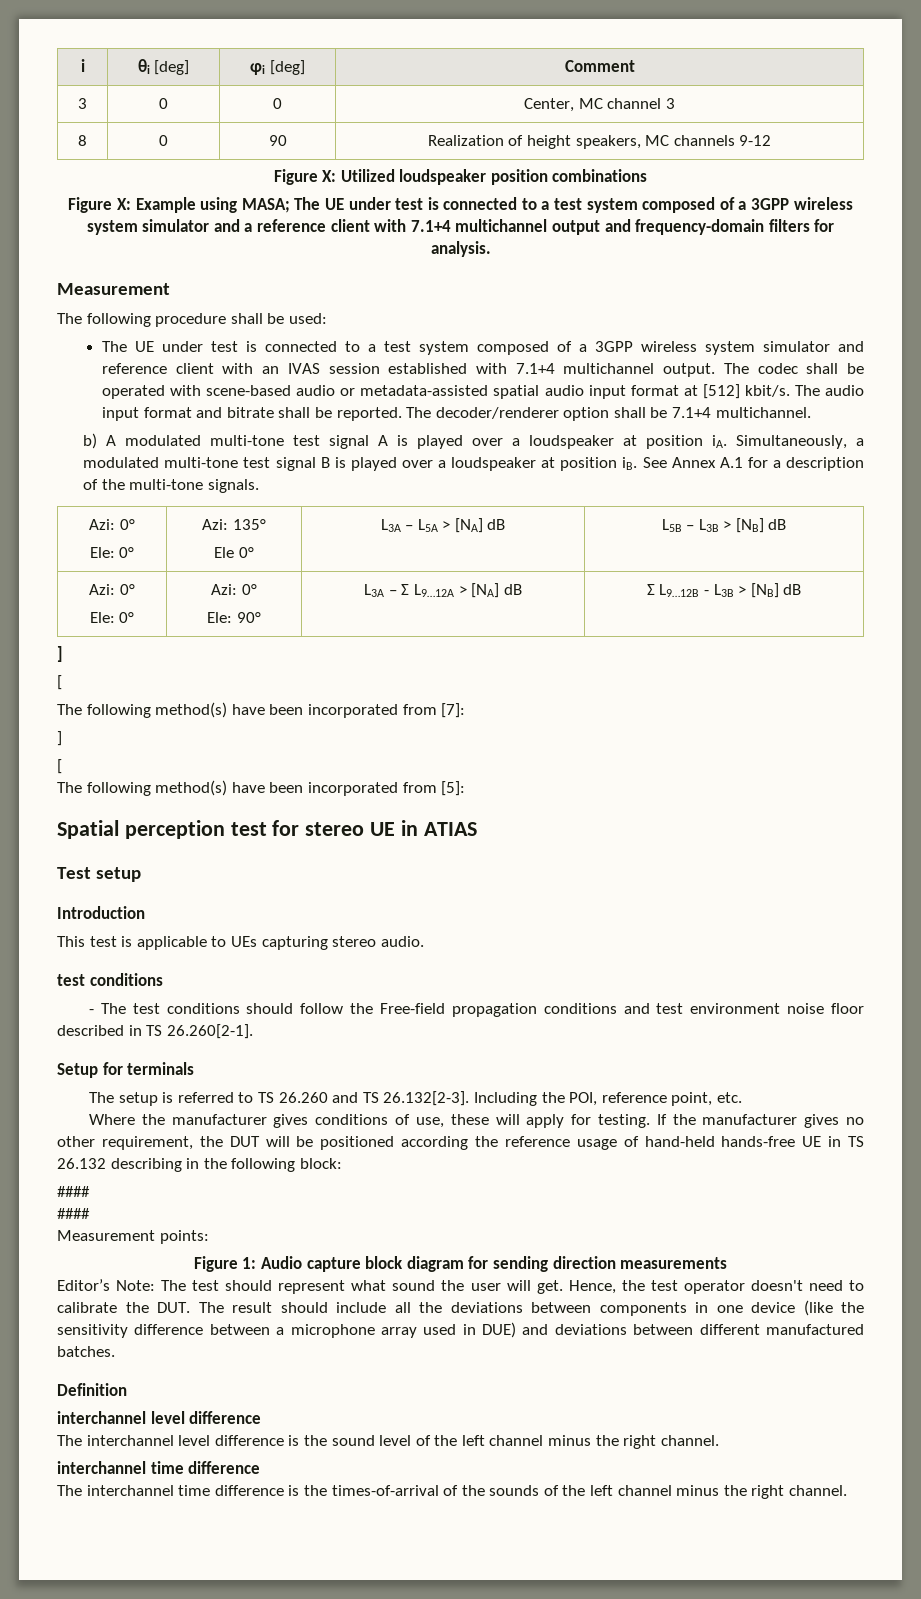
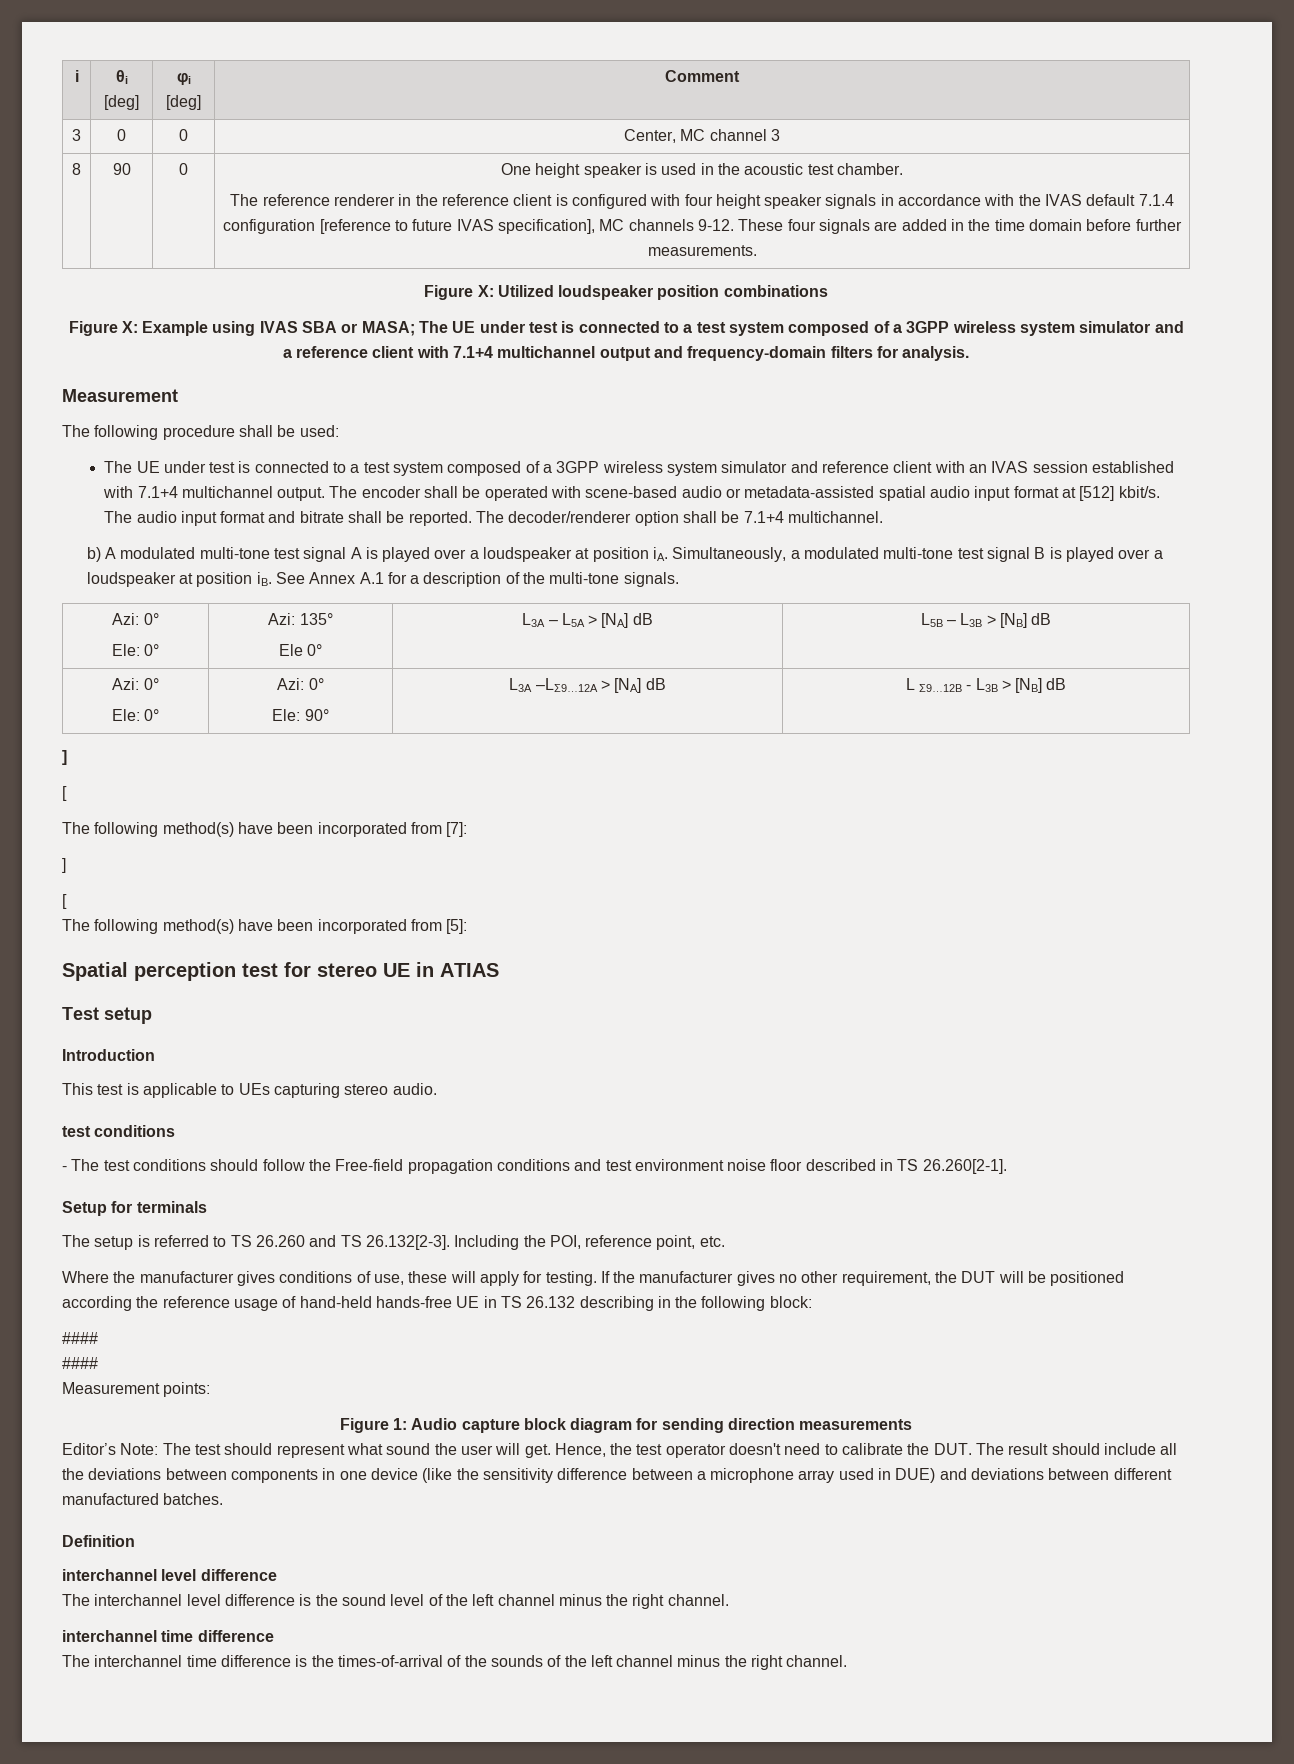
- 0 | 90 | Realization of height speakers, MC channels 9-12
+ 90 | 0 | One height speaker is used in the acoustic test chamber.
+ The reference renderer in the reference client is configured with four height speaker signals in accordance with the IVAS default 7.1.4 configuration [reference to future IVAS specification], MC channels 9-12. These four signals are added in the time domain before further measurements.
- Figure X: Example using MASA; The UE under test is connected to a test system composed of a 3GPP wireless system simulator and a reference client with 7.1+4 multichannel output and frequency-domain filters for analysis.
+ Figure X: Example using IVAS SBA or MASA; The UE under test is connected to a test system composed of a 3GPP wireless system simulator and a reference client with 7.1+4 multichannel output and frequency-domain filters for analysis.
- The codec shall be operated with scene-based audio or metadata-assisted spatial audio input format at [512] kbit/s.
+ The encoder shall be operated with scene-based audio or metadata-assisted spatial audio input format at [512] kbit/s.
  See Annex A.1 for a description of the multi-tone signals.
  Azi: 0°
  Ele: 0° | Azi: 135°
  Ele 0° | L3A – L5A > [NA] dB | L5B – L3B > [NB] dB
  Azi: 0°
  Ele: 0° | Azi: 0°
- Ele: 90° | L3A – Ʃ L9…12A > [NA] dB | Ʃ L9…12B - L3B > [NB] dB
+ Ele: 90° | L3A –LƩ9…12A > [NA] dB | L Ʃ9…12B - L3B > [NB] dB

